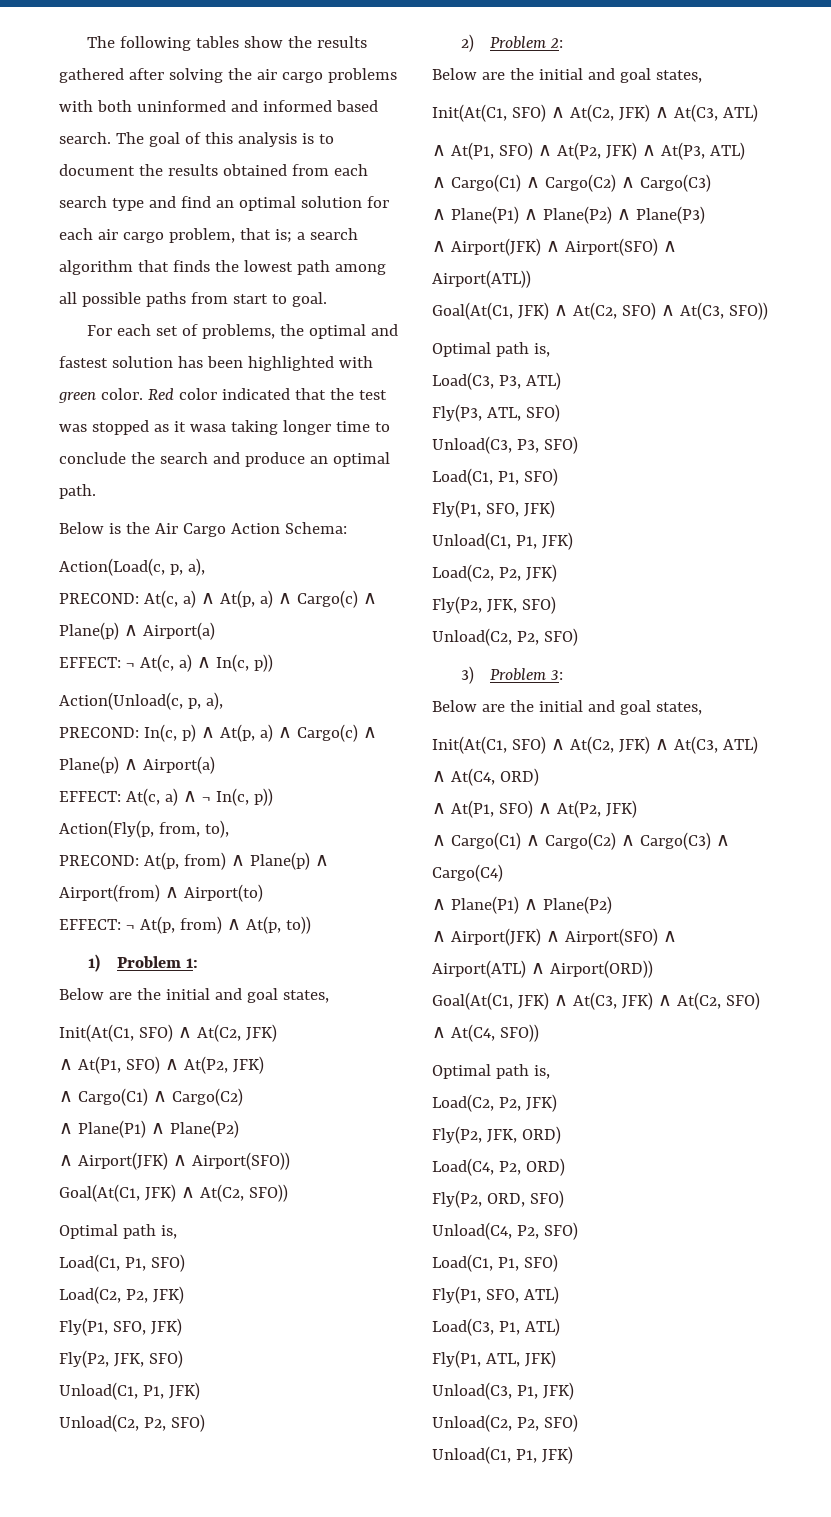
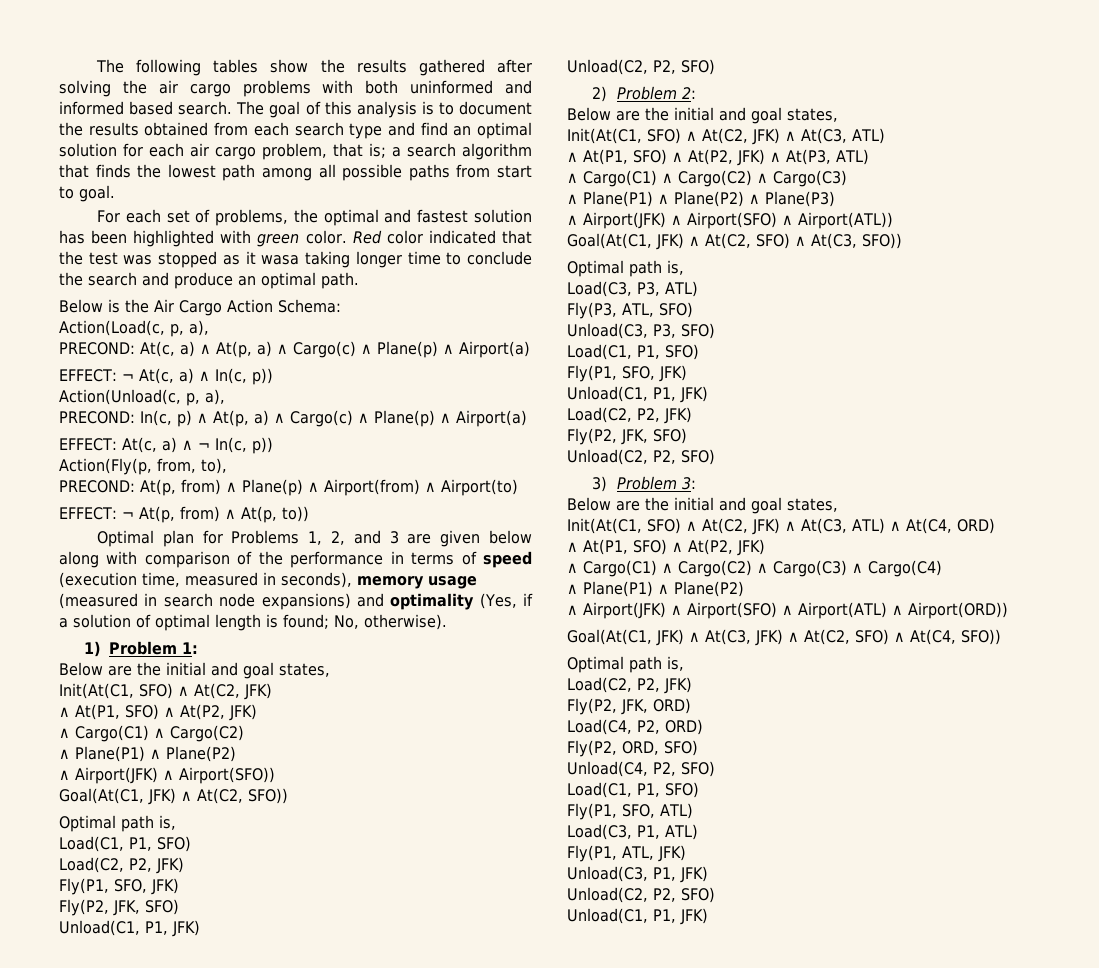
+ Optimal plan for Problems 1, 2, and 3 are given below along with comparison of the performance in terms of speed (execution time, measured in seconds), memory usage (measured in search node expansions) and optimality (Yes, if a solution of optimal length is found; No, otherwise).

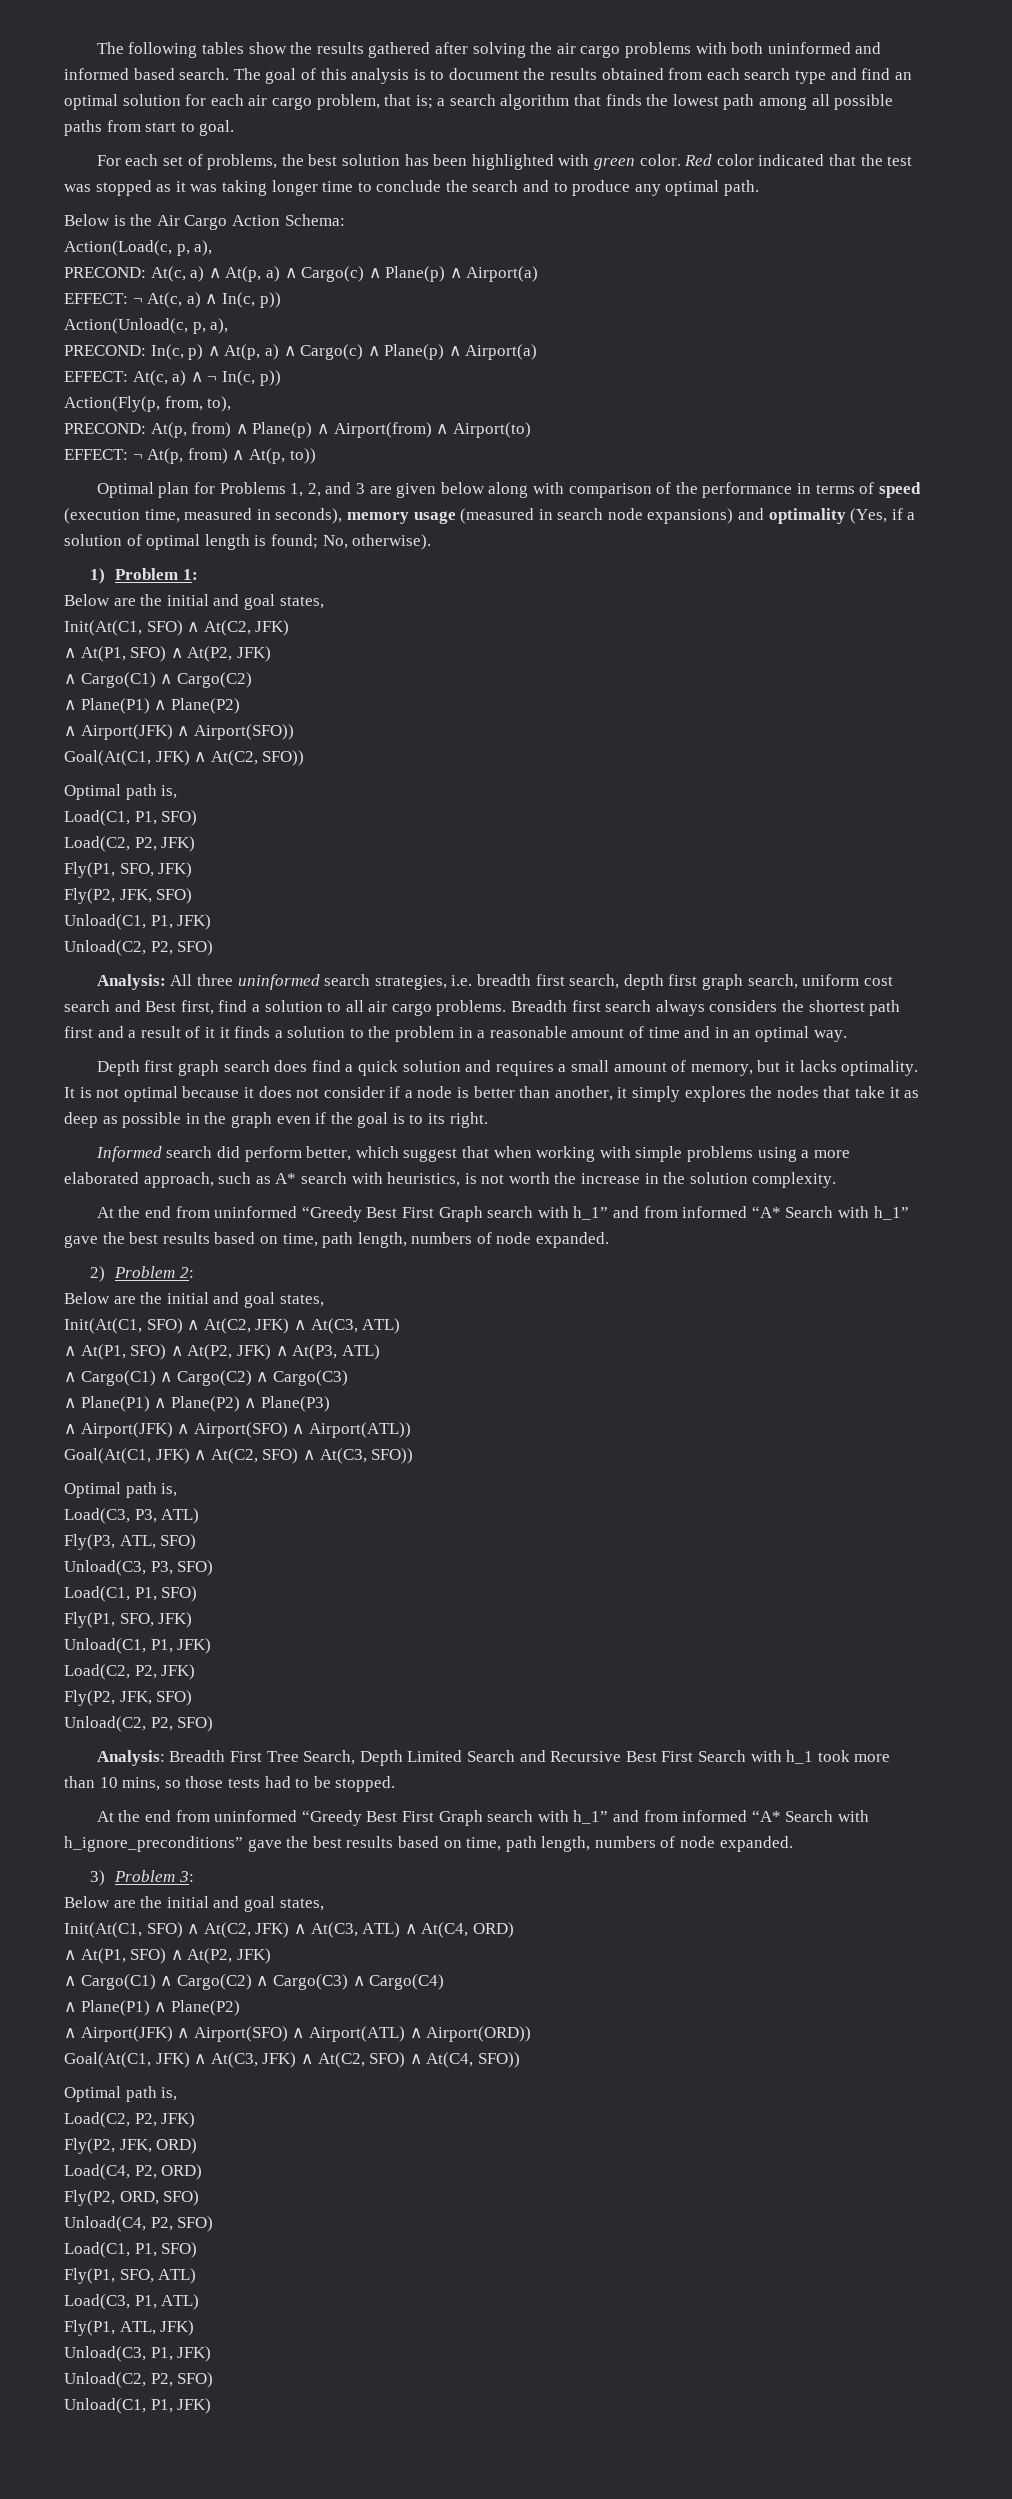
- For each set of problems, the optimal and fastest solution has been highlighted with green color.
+ For each set of problems, the best solution has been highlighted with green color.
- Red color indicated that the test was stopped as it wasa taking longer time to conclude the search and produce an optimal path.
+ Red color indicated that the test was stopped as it was taking longer time to conclude the search and to produce any optimal path.
+ Analysis: All three uninformed search strategies, i.e. breadth first search, depth first graph search, uniform cost search and Best first, find a solution to all air cargo problems. Breadth first search always considers the shortest path first and a result of it it finds a solution to the problem in a reasonable amount of time and in an optimal way.
+ Depth first graph search does find a quick solution and requires a small amount of memory, but it lacks optimality. It is not optimal because it does not consider if a node is better than another, it simply explores the nodes that take it as deep as possible in the graph even if the goal is to its right.
+ Informed search did perform better, which suggest that when working with simple problems using a more elaborated approach, such as A* search with heuristics, is not worth the increase in the solution complexity.
+ At the end from uninformed “Greedy Best First Graph search with h_1” and from informed “A* Search with h_1” gave the best results based on time, path length, numbers of node expanded.
+ Analysis: Breadth First Tree Search, Depth Limited Search and Recursive Best First Search with h_1 took more than 10 mins, so those tests had to be stopped.
+ At the end from uninformed “Greedy Best First Graph search with h_1” and from informed “A* Search with h_ignore_preconditions” gave the best results based on time, path length, numbers of node expanded.

